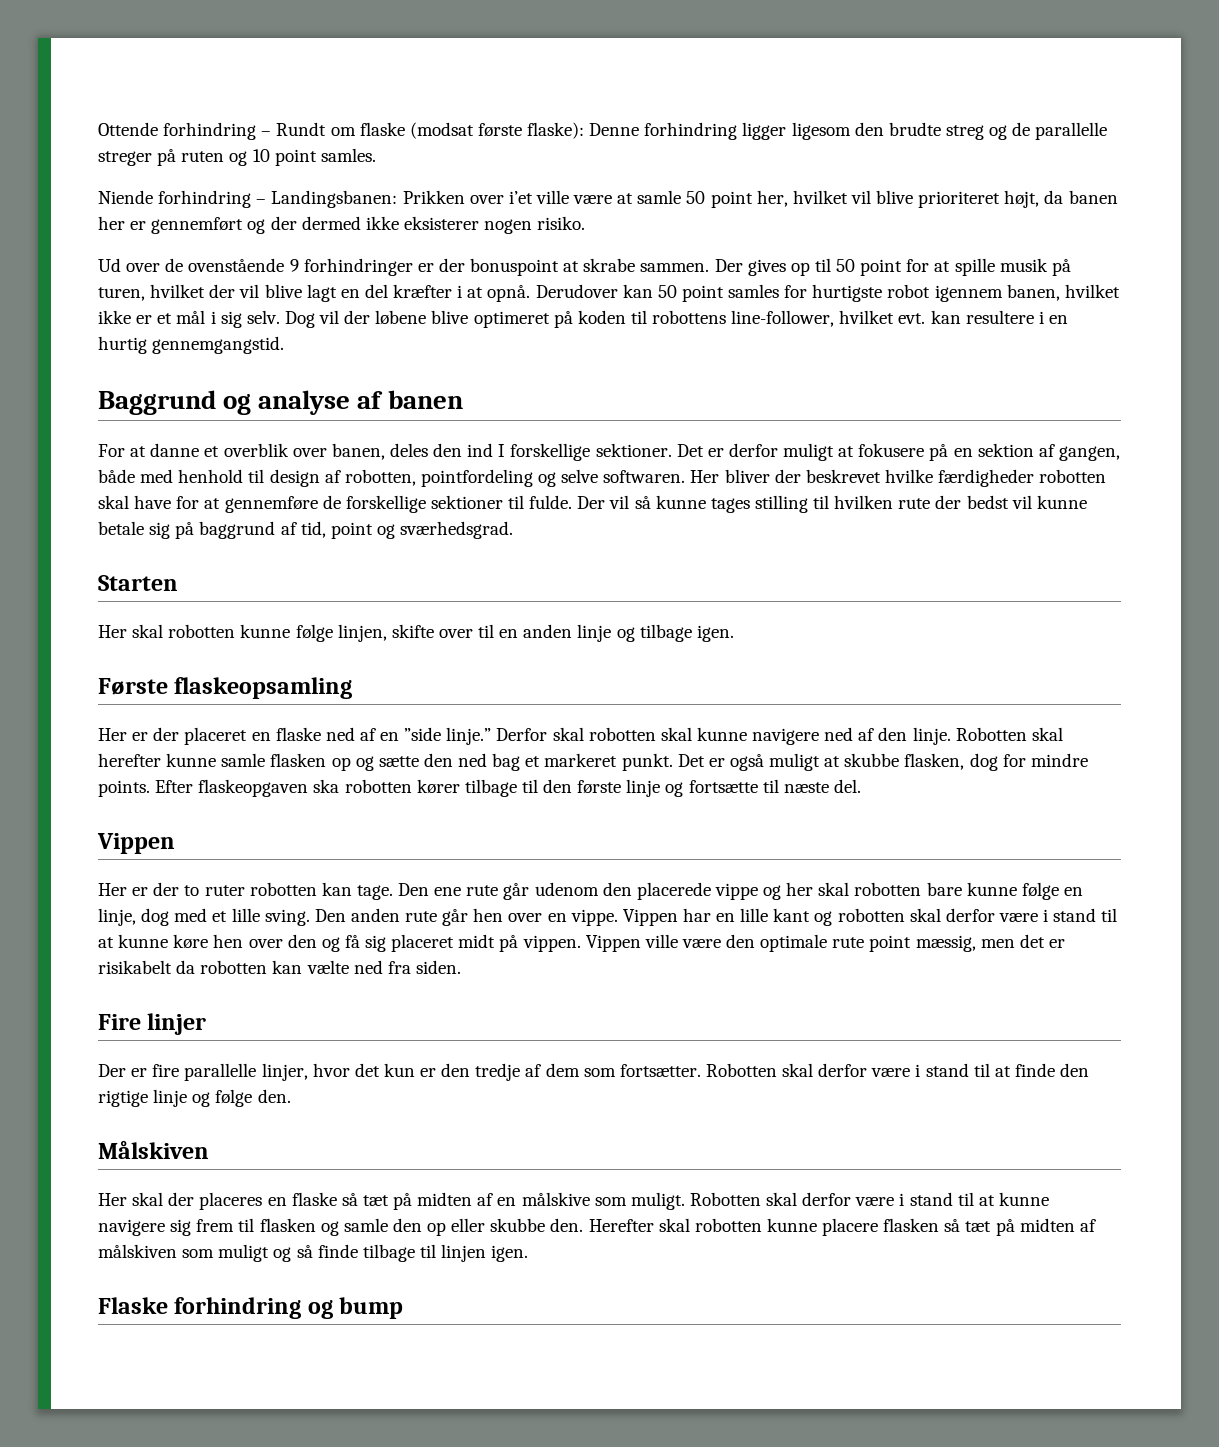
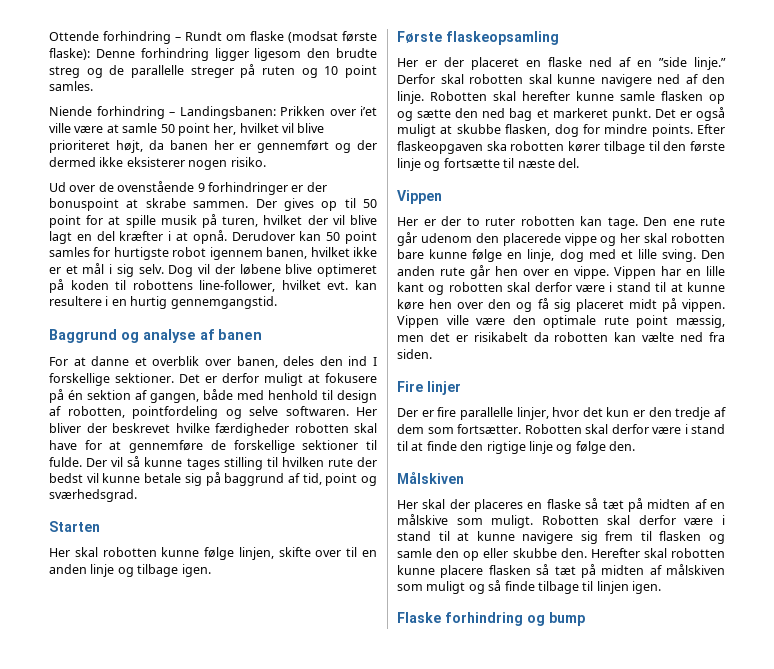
- Det er derfor muligt at fokusere på en sektion af gangen, både med henhold til design af robotten, pointfordeling og selve softwaren.
+ Det er derfor muligt at fokusere på én sektion af gangen, både med henhold til design af robotten, pointfordeling og selve softwaren.

